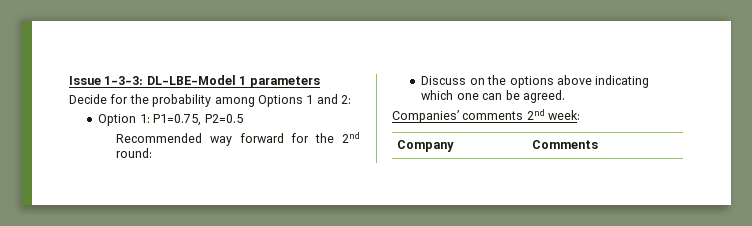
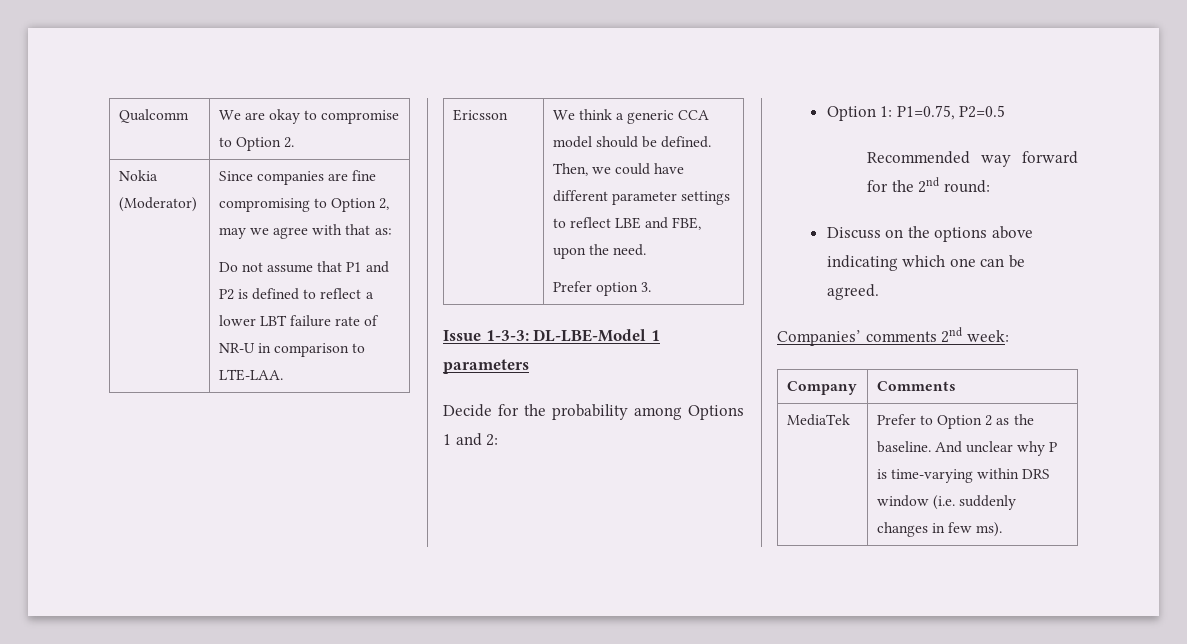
+ Qualcomm | We are okay to compromise to Option 2.
+ Nokia (Moderator) | Since companies are fine compromising to Option 2, may we agree with that as:
+ Do not assume that P1 and P2 is defined to reflect a lower LBT failure rate of NR-U in comparison to LTE-LAA.
+ Ericsson | We think a generic CCA model should be defined. Then, we could have different parameter settings to reflect LBE and FBE, upon the need.
+ Prefer option 3.
+ MediaTek | Prefer to Option 2 as the baseline. And unclear why P is time-varying within DRS window (i.e. suddenly changes in few ms).

